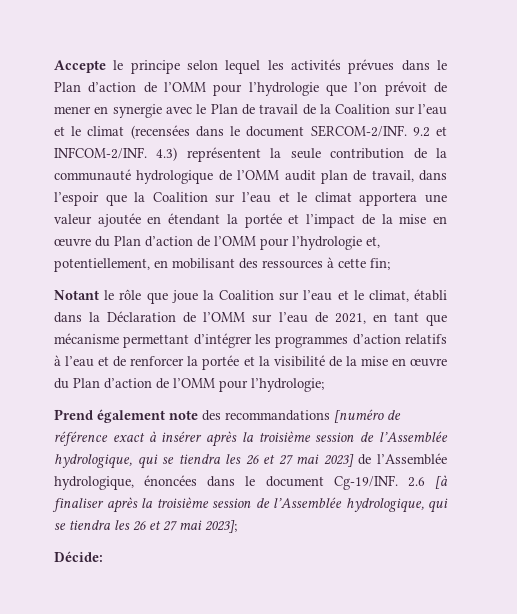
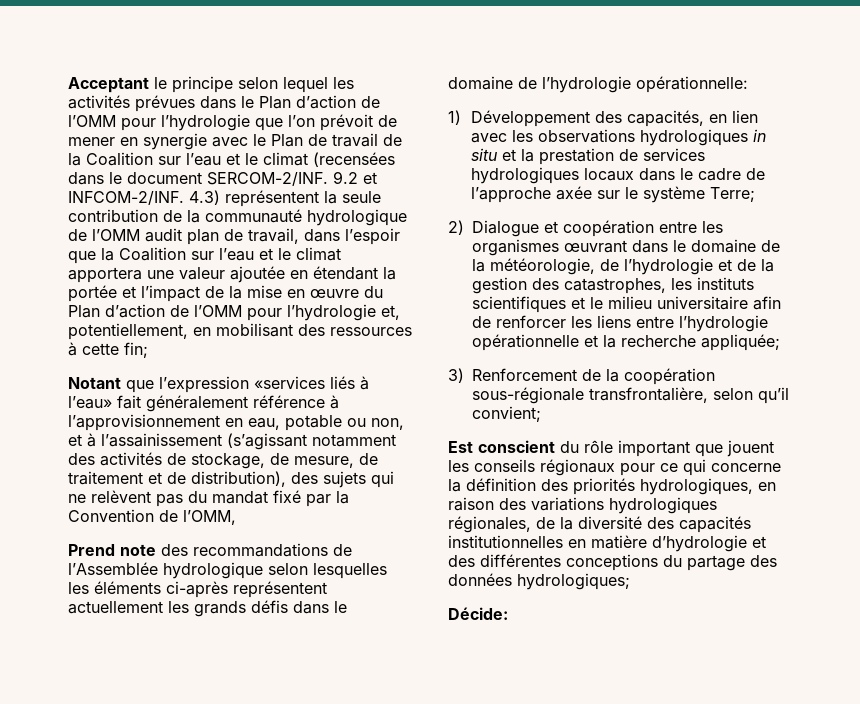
- Accepte le principe selon lequel les activités prévues dans le Plan d’action de l’OMM pour l’hydrologie que l’on prévoit de mener en synergie avec le Plan de travail de la Coalition sur l’eau et le climat (recensées dans le document SERCOM-2/INF.
+ Acceptant le principe selon lequel les activités prévues dans le Plan d’action de l’OMM pour l’hydrologie que l’on prévoit de mener en synergie avec le Plan de travail de la Coalition sur l’eau et le climat (recensées dans le document SERCOM-2/INF.
- Notant le rôle que joue la Coalition sur l’eau et le climat, établi dans la Déclaration de l’OMM sur l’eau de 2021, en tant que mécanisme permettant d’intégrer les programmes d’action relatifs à l’eau et de renforcer la portée et la visibilité de la mise en œuvre du Plan d’action de l’OMM pour l’hydrologie;
+ Notant que l’expression «services liés à l’eau» fait généralement référence à l’approvisionnement en eau, potable ou non, et à l’assainissement (s’agissant notamment des activités de stockage, de mesure, de traitement et de distribution), des sujets qui ne relèvent pas du mandat fixé par la Convention de l’OMM,
- Prend également note des recommandations [numéro de référence exact à insérer après la troisième session de l’Assemblée hydrologique, qui se tiendra les 26 et 27 mai 2023] de l’Assemblée hydrologique, énoncées dans le document Cg-19/INF. 2.6 [à finaliser après la troisième session de l’Assemblée hydrologique, qui se tiendra les 26 et 27 mai 2023];
+ Prend note des recommandations de l’Assemblée hydrologique selon lesquelles les éléments ci-après représentent actuellement les grands défis dans le domaine de l’hydrologie opérationnelle:
+ 1) Développement des capacités, en lien avec les observations hydrologiques in situ et la prestation de services hydrologiques locaux dans le cadre de l’approche axée sur le système Terre;
+ 2) Dialogue et coopération entre les organismes œuvrant dans le domaine de la météorologie, de l’hydrologie et de la gestion des catastrophes, les instituts scientifiques et le milieu universitaire afin de renforcer les liens entre l’hydrologie opérationnelle et la recherche appliquée;
+ 3) Renforcement de la coopération sous-régionale transfrontalière, selon qu’il convient;
+ Est conscient du rôle important que jouent les conseils régionaux pour ce qui concerne la définition des priorités hydrologiques, en raison des variations hydrologiques régionales, de la diversité des capacités institutionnelles en matière d’hydrologie et des différentes conceptions du partage des données hydrologiques;

